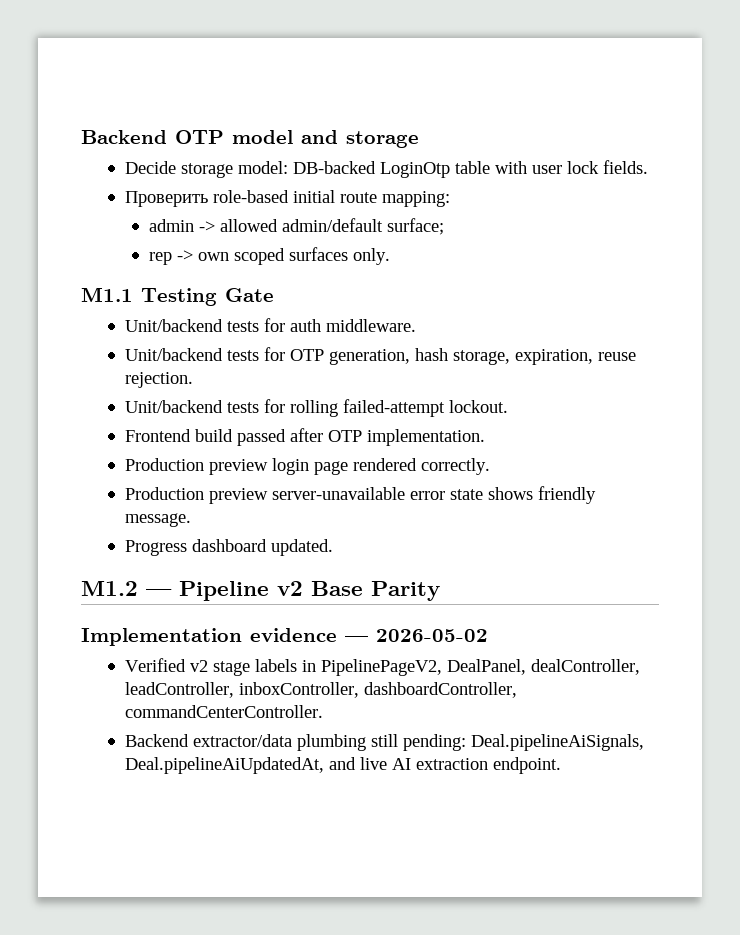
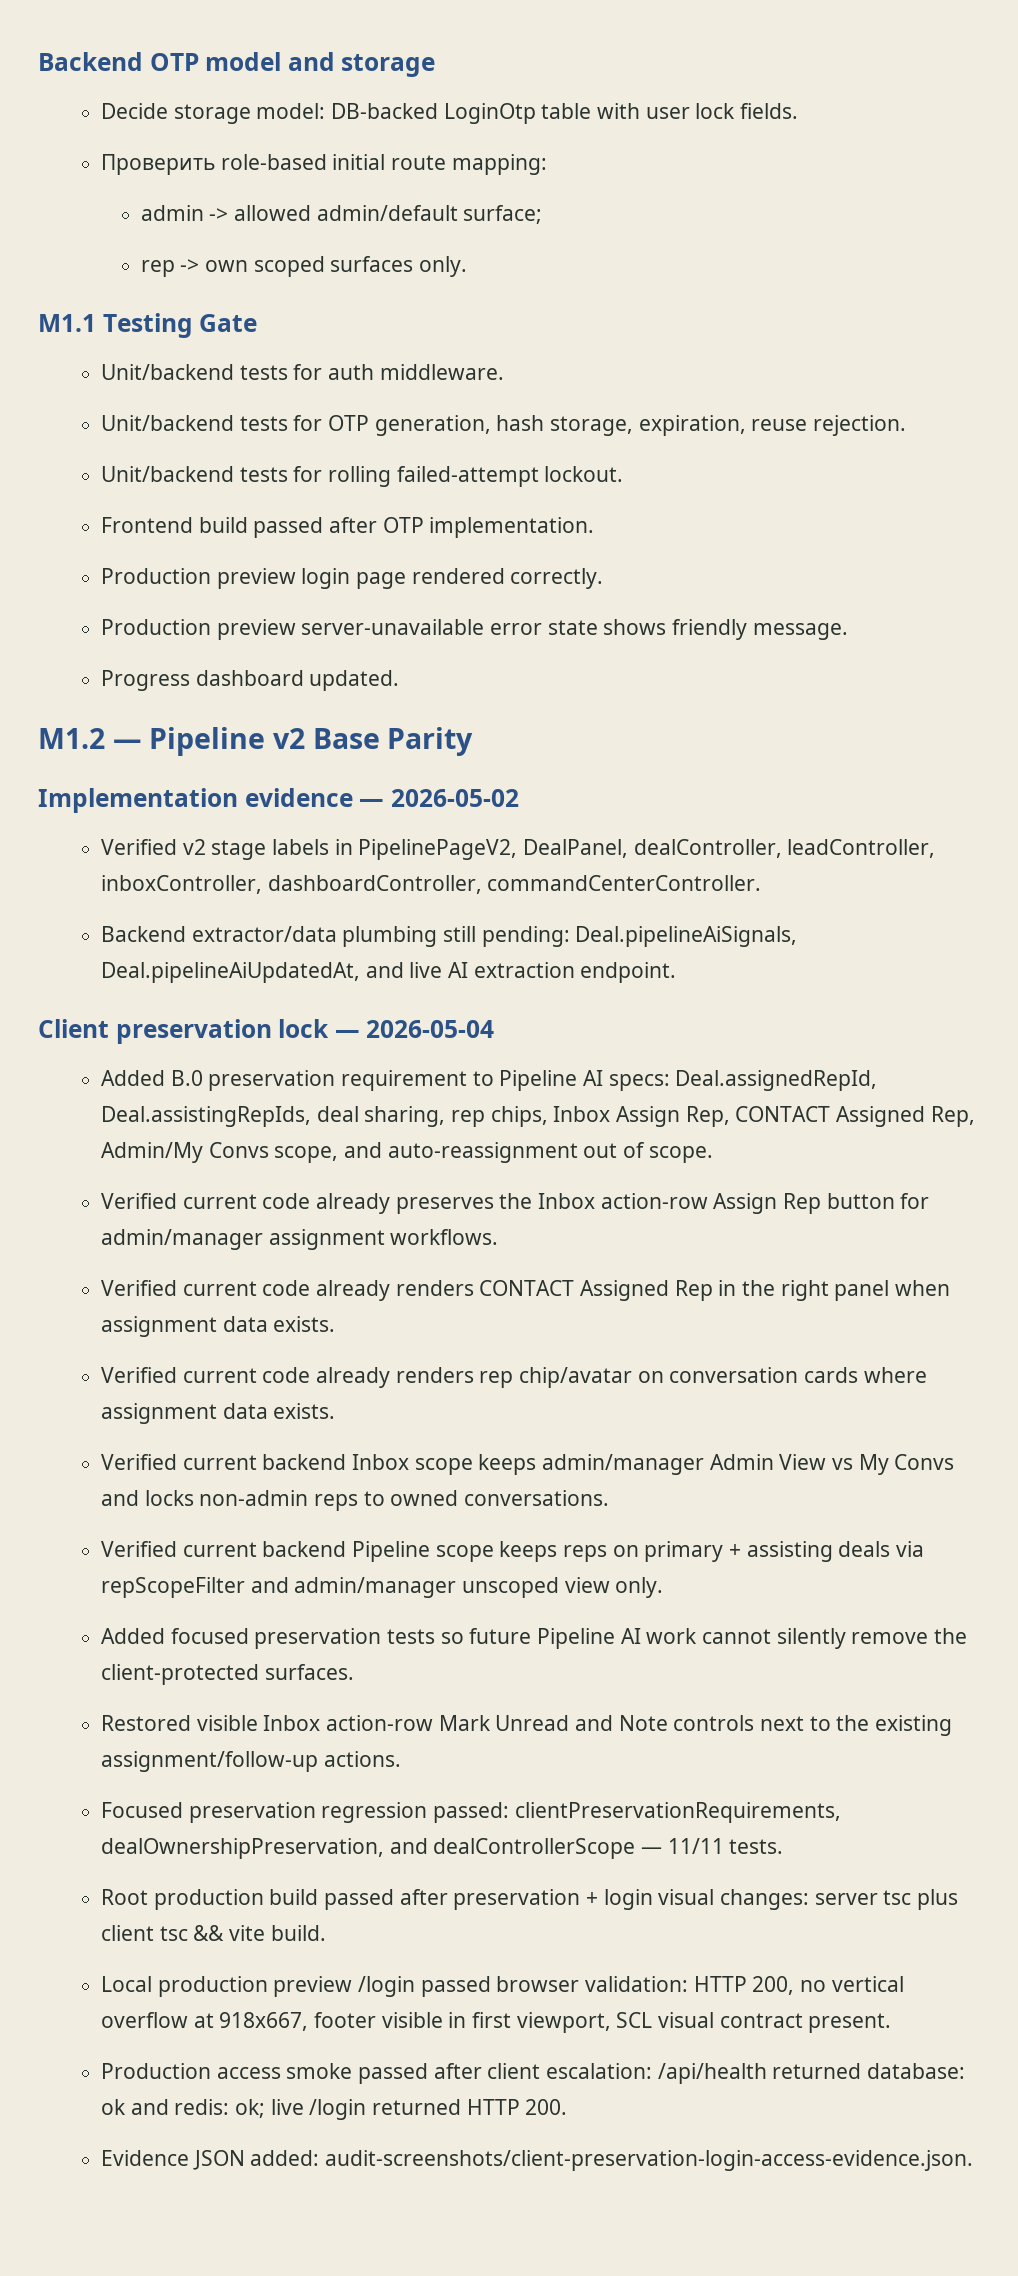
+ Client preservation lock — 2026-05-04
+ Added B.0 preservation requirement to Pipeline AI specs: Deal.assignedRepId, Deal.assistingRepIds, deal sharing, rep chips, Inbox Assign Rep, CONTACT Assigned Rep, Admin/My Convs scope, and auto-reassignment out of scope.
+ Verified current code already preserves the Inbox action-row Assign Rep button for admin/manager assignment workflows.
+ Verified current code already renders CONTACT Assigned Rep in the right panel when assignment data exists.
+ Verified current code already renders rep chip/avatar on conversation cards where assignment data exists.
+ Verified current backend Inbox scope keeps admin/manager Admin View vs My Convs and locks non-admin reps to owned conversations.
+ Verified current backend Pipeline scope keeps reps on primary + assisting deals via repScopeFilter and admin/manager unscoped view only.
+ Added focused preservation tests so future Pipeline AI work cannot silently remove the client-protected surfaces.
+ Restored visible Inbox action-row Mark Unread and Note controls next to the existing assignment/follow-up actions.
+ Focused preservation regression passed: clientPreservationRequirements, dealOwnershipPreservation, and dealControllerScope — 11/11 tests.
+ Root production build passed after preservation + login visual changes: server tsc plus client tsc && vite build.
+ Local production preview /login passed browser validation: HTTP 200, no vertical overflow at 918x667, footer visible in first viewport, SCL visual contract present.
+ Production access smoke passed after client escalation: /api/health returned database: ok and redis: ok; live /login returned HTTP 200.
+ Evidence JSON added: audit-screenshots/client-preservation-login-access-evidence.json.

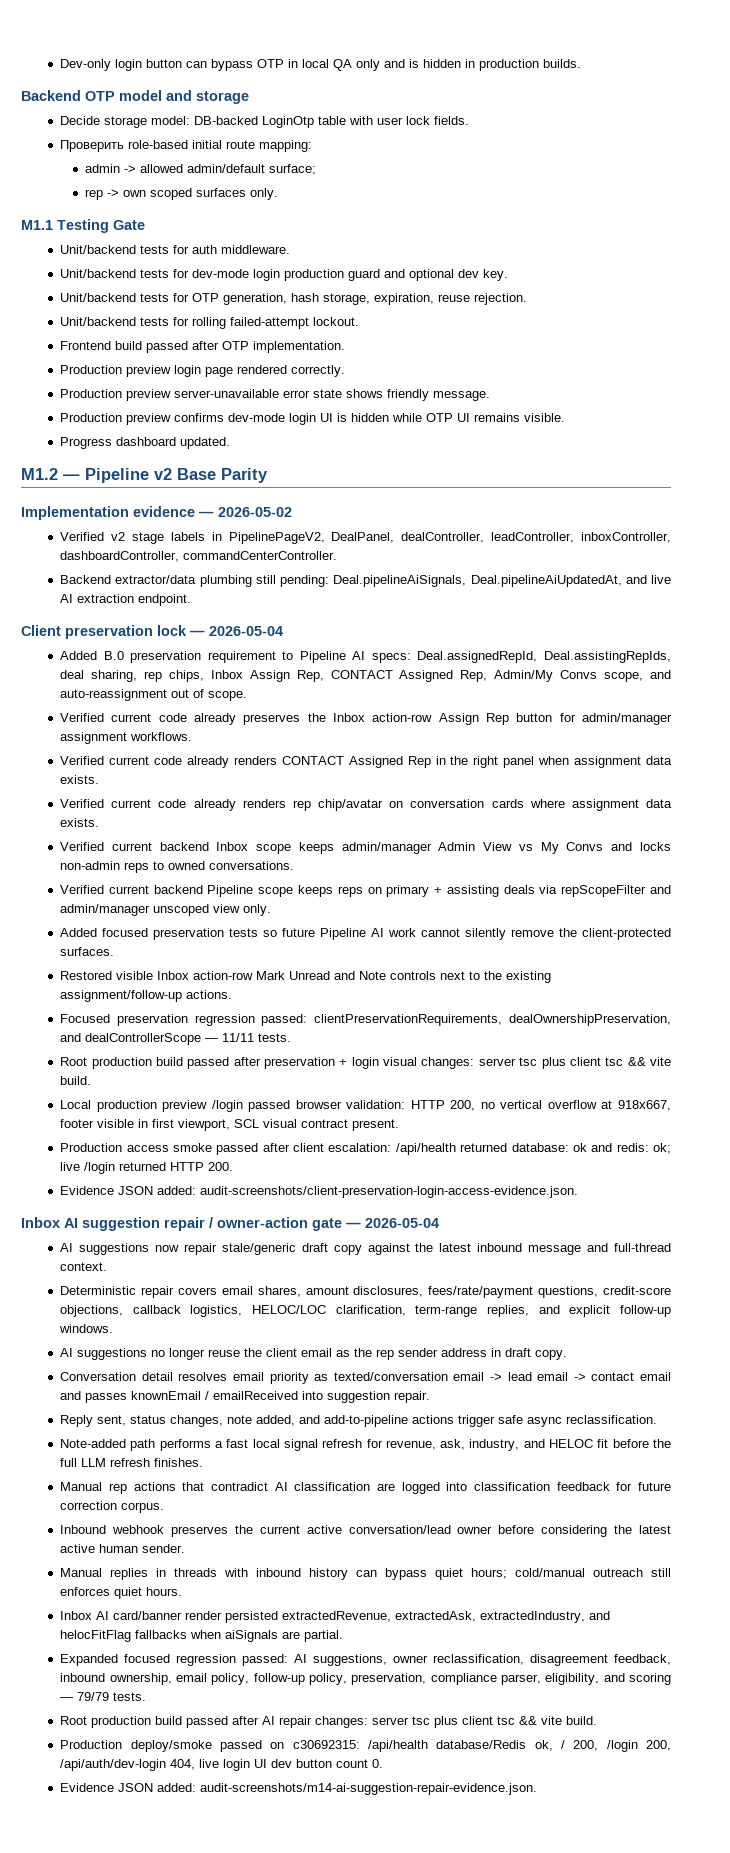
+ Dev-only login button can bypass OTP in local QA only and is hidden in production builds.
+ Unit/backend tests for dev-mode login production guard and optional dev key.
+ Production preview confirms dev-mode login UI is hidden while OTP UI remains visible.
+ Inbox AI suggestion repair / owner-action gate — 2026-05-04
+ AI suggestions now repair stale/generic draft copy against the latest inbound message and full-thread context.
+ Deterministic repair covers email shares, amount disclosures, fees/rate/payment questions, credit-score objections, callback logistics, HELOC/LOC clarification, term-range replies, and explicit follow-up windows.
+ AI suggestions no longer reuse the client email as the rep sender address in draft copy.
+ Conversation detail resolves email priority as texted/conversation email -> lead email -> contact email and passes knownEmail / emailReceived into suggestion repair.
+ Reply sent, status changes, note added, and add-to-pipeline actions trigger safe async reclassification.
+ Note-added path performs a fast local signal refresh for revenue, ask, industry, and HELOC fit before the full LLM refresh finishes.
+ Manual rep actions that contradict AI classification are logged into classification feedback for future correction corpus.
+ Inbound webhook preserves the current active conversation/lead owner before considering the latest active human sender.
+ Manual replies in threads with inbound history can bypass quiet hours; cold/manual outreach still enforces quiet hours.
+ Inbox AI card/banner render persisted extractedRevenue, extractedAsk, extractedIndustry, and helocFitFlag fallbacks when aiSignals are partial.
+ Expanded focused regression passed: AI suggestions, owner reclassification, disagreement feedback, inbound ownership, email policy, follow-up policy, preservation, compliance parser, eligibility, and scoring — 79/79 tests.
+ Root production build passed after AI repair changes: server tsc plus client tsc && vite build.
+ Production deploy/smoke passed on c30692315: /api/health database/Redis ok, / 200, /login 200, /api/auth/dev-login 404, live login UI dev button count 0.
+ Evidence JSON added: audit-screenshots/m14-ai-suggestion-repair-evidence.json.

